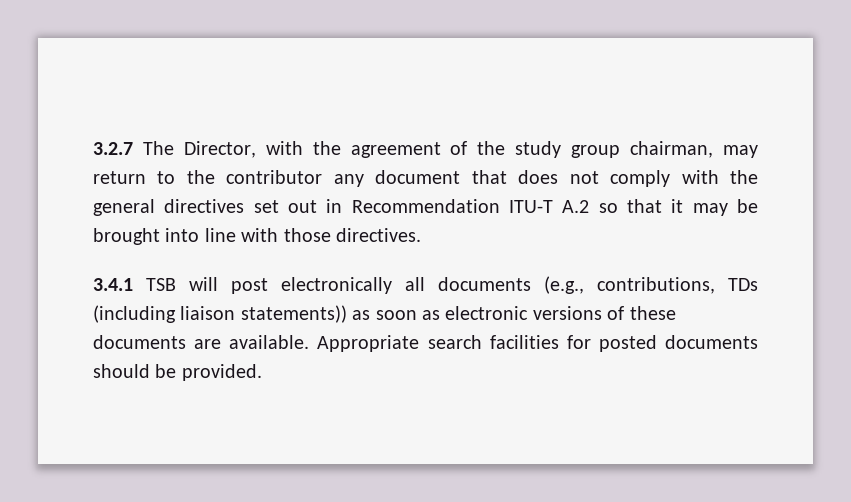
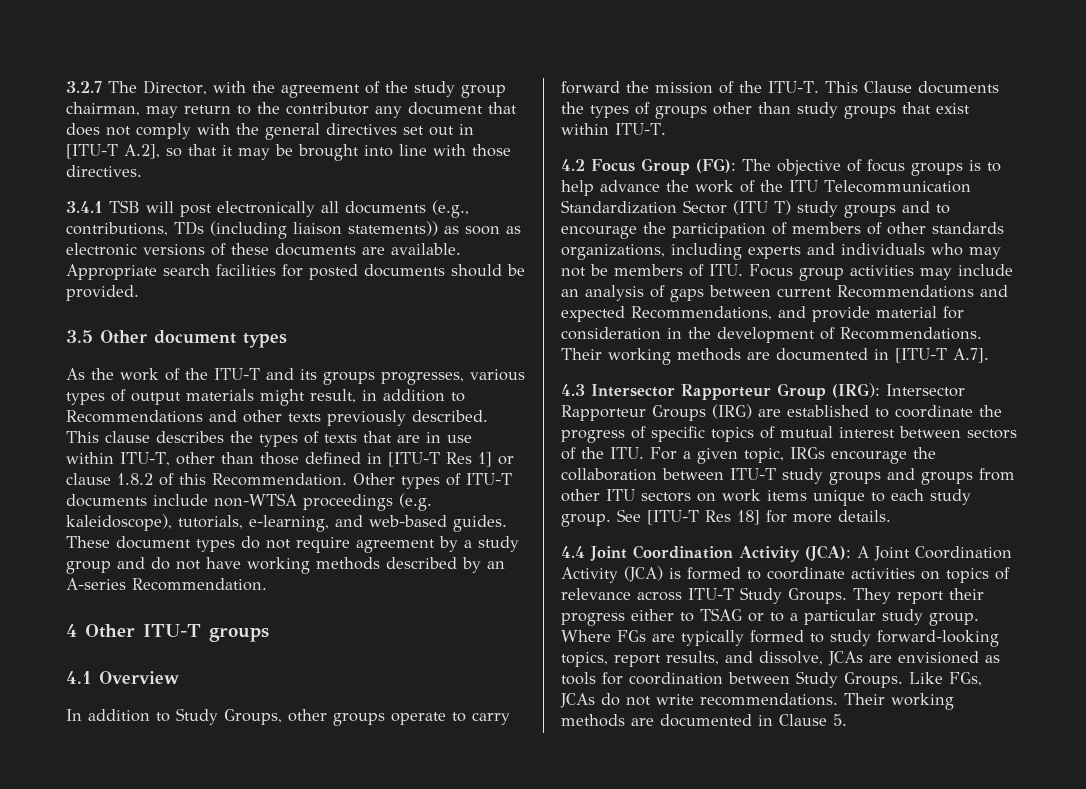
- 3.2.7 The Director, with the agreement of the study group chairman, may return to the contributor any document that does not comply with the general directives set out in Recommendation ITU-T A.2 so that it may be brought into line with those directives.
+ 3.2.7 The Director, with the agreement of the study group chairman, may return to the contributor any document that does not comply with the general directives set out in [ITU-T A.2], so that it may be brought into line with those directives.
+ 3.5 Other document types
+ As the work of the ITU-T and its groups progresses, various types of output materials might result, in addition to Recommendations and other texts previously described. This clause describes the types of texts that are in use within ITU-T, other than those defined in [ITU-T Res 1] or clause 1.8.2 of this Recommendation. Other types of ITU-T documents include non-WTSA proceedings (e.g. kaleidoscope), tutorials, e-learning, and web-based guides. These document types do not require agreement by a study group and do not have working methods described by an A-series Recommendation.
+ 4 Other ITU-T groups
+ 4.1 Overview
+ In addition to Study Groups, other groups operate to carry forward the mission of the ITU-T. This Clause documents the types of groups other than study groups that exist within ITU-T.
+ 4.2 Focus Group (FG): The objective of focus groups is to help advance the work of the ITU Telecommunication Standardization Sector (ITU T) study groups and to encourage the participation of members of other standards organizations, including experts and individuals who may not be members of ITU. Focus group activities may include an analysis of gaps between current Recommendations and expected Recommendations, and provide material for consideration in the development of Recommendations. Their working methods are documented in [ITU-T A.7].
+ 4.3 Intersector Rapporteur Group (IRG): Intersector Rapporteur Groups (IRG) are established to coordinate the progress of specific topics of mutual interest between sectors of the ITU. For a given topic, IRGs encourage the collaboration between ITU-T study groups and groups from other ITU sectors on work items unique to each study group. See [ITU-T Res 18] for more details.
+ 4.4 Joint Coordination Activity (JCA): A Joint Coordination Activity (JCA) is formed to coordinate activities on topics of relevance across ITU-T Study Groups. They report their progress either to TSAG or to a particular study group. Where FGs are typically formed to study forward-looking topics, report results, and dissolve, JCAs are envisioned as tools for coordination between Study Groups. Like FGs, JCAs do not write recommendations. Their working methods are documented in Clause 5.

